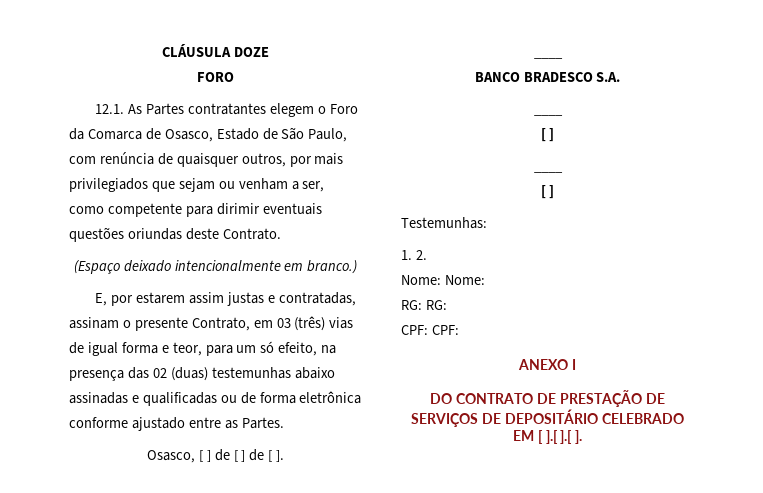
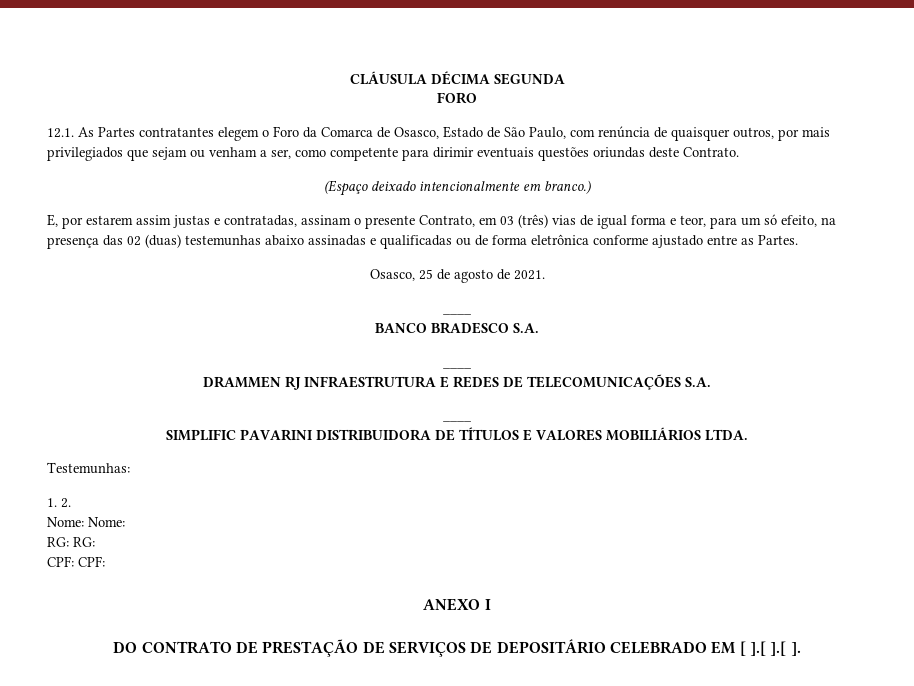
- CLÁUSULA DOZE
+ CLÁUSULA DÉCIMA SEGUNDA
- Osasco, [ ] de [ ] de [ ].
+ Osasco, 25 de agosto de 2021.
  BANCO BRADESCO S.A.
  ____
- [ ]
+ DRAMMEN RJ INFRAESTRUTURA E REDES DE TELECOMUNICAÇÕES S.A.
  ____
- [ ]
+ SIMPLIFIC PAVARINI DISTRIBUIDORA DE TÍTULOS E VALORES MOBILIÁRIOS LTDA.

